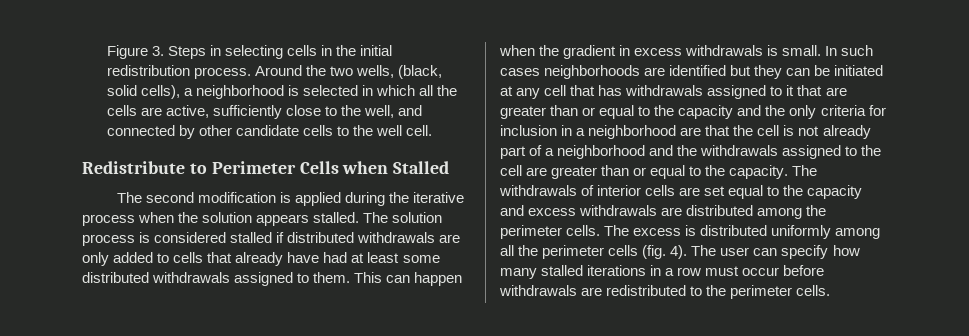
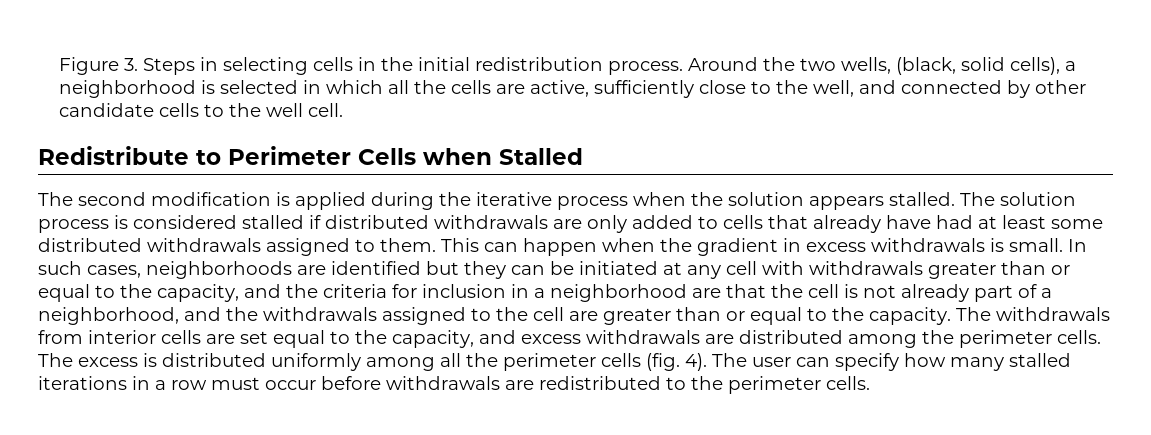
- In such cases neighborhoods are identified but they can be initiated at any cell that has withdrawals assigned to it that are greater than or equal to the capacity and the only criteria for inclusion in a neighborhood are that the cell is not already part of a neighborhood and the withdrawals assigned to the cell are greater than or equal to the capacity.
+ In such cases, neighborhoods are identified but they can be initiated at any cell with withdrawals greater than or equal to the capacity, and the criteria for inclusion in a neighborhood are that the cell is not already part of a neighborhood, and the withdrawals assigned to the cell are greater than or equal to the capacity.
- The withdrawals of interior cells are set equal to the capacity and excess withdrawals are distributed among the perimeter cells.
+ The withdrawals from interior cells are set equal to the capacity, and excess withdrawals are distributed among the perimeter cells.

